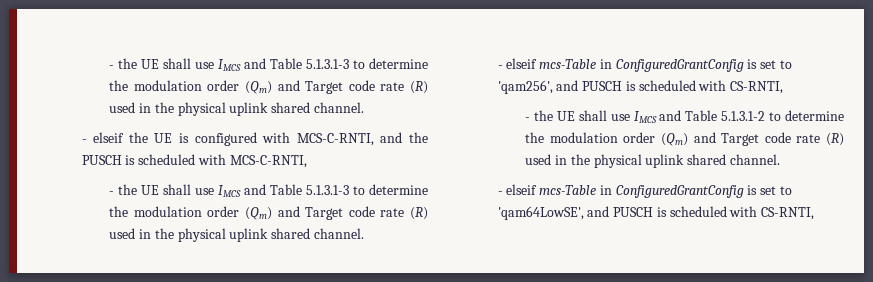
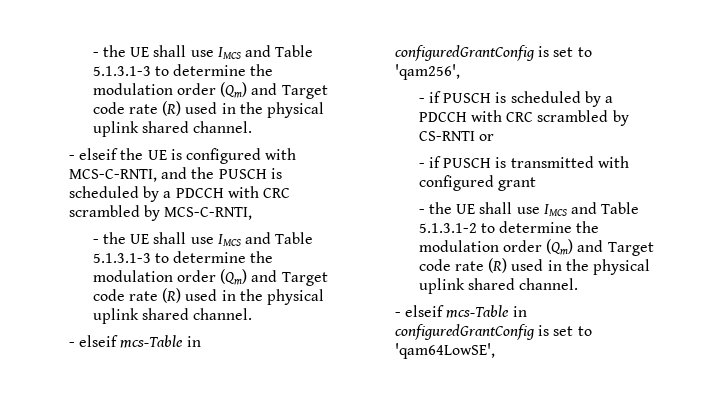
- - elseif the UE is configured with MCS-C-RNTI, and the PUSCH is scheduled with MCS-C-RNTI,
+ - elseif the UE is configured with MCS-C-RNTI, and the PUSCH is scheduled by a PDCCH with CRC scrambled by MCS-C-RNTI,
- - elseif mcs-Table in ConfiguredGrantConfig is set to 'qam256', and PUSCH is scheduled with CS-RNTI,
+ - elseif mcs-Table in configuredGrantConfig is set to 'qam256',
+ - if PUSCH is scheduled by a PDCCH with CRC scrambled by CS-RNTI or
+ - if PUSCH is transmitted with configured grant
- - elseif mcs-Table in ConfiguredGrantConfig is set to 'qam64LowSE', and PUSCH is scheduled with CS-RNTI,
+ - elseif mcs-Table in configuredGrantConfig is set to 'qam64LowSE',

